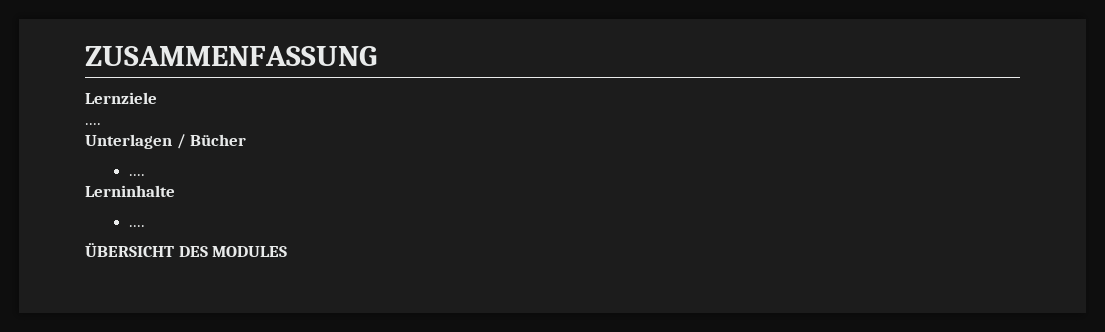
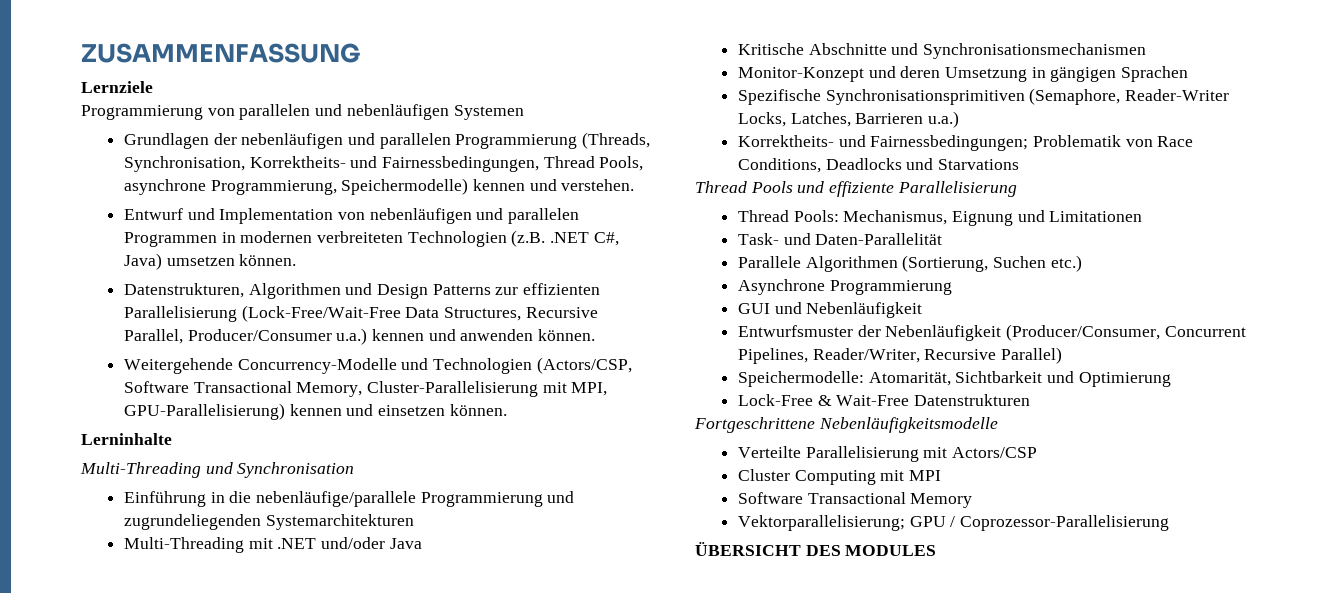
  Lernziele
- ....
- Unterlagen / Bücher
- ....
+ Programmierung von parallelen und nebenläufigen Systemen
+ Grundlagen der nebenläufigen und parallelen Programmierung (Threads, Synchronisation, Korrektheits- und Fairnessbedingungen, Thread Pools, asynchrone Programmierung, Speichermodelle) kennen und verstehen.
+ Entwurf und Implementation von nebenläufigen und parallelen Programmen in modernen verbreiteten Technologien (z.B. .NET C#, Java) umsetzen können.
+ Datenstrukturen, Algorithmen und Design Patterns zur effizienten Parallelisierung (Lock-Free/Wait-Free Data Structures, Recursive Parallel, Producer/Consumer u.a.) kennen und anwenden können.
+ Weitergehende Concurrency-Modelle und Technologien (Actors/CSP, Software Transactional Memory, Cluster-Parallelisierung mit MPI, GPU-Parallelisierung) kennen und einsetzen können.
  Lerninhalte
- ....
+ Multi-Threading und Synchronisation
+ Einführung in die nebenläufige/parallele Programmierung und zugrundeliegenden Systemarchitekturen
+ Multi-Threading mit .NET und/oder Java
+ Kritische Abschnitte und Synchronisationsmechanismen
+ Monitor-Konzept und deren Umsetzung in gängigen Sprachen
+ Spezifische Synchronisationsprimitiven (Semaphore, Reader-Writer Locks, Latches, Barrieren u.a.)
+ Korrektheits- und Fairnessbedingungen; Problematik von Race Conditions, Deadlocks und Starvations
+ Thread Pools und effiziente Parallelisierung
+ Thread Pools: Mechanismus, Eignung und Limitationen
+ Task- und Daten-Parallelität
+ Parallele Algorithmen (Sortierung, Suchen etc.)
+ Asynchrone Programmierung
+ GUI und Nebenläufigkeit
+ Entwurfsmuster der Nebenläufigkeit (Producer/Consumer, Concurrent Pipelines, Reader/Writer, Recursive Parallel)
+ Speichermodelle: Atomarität, Sichtbarkeit und Optimierung
+ Lock-Free & Wait-Free Datenstrukturen
+ Fortgeschrittene Nebenläufigkeitsmodelle
+ Verteilte Parallelisierung mit Actors/CSP
+ Cluster Computing mit MPI
+ Software Transactional Memory
+ Vektorparallelisierung; GPU / Coprozessor-Parallelisierung

